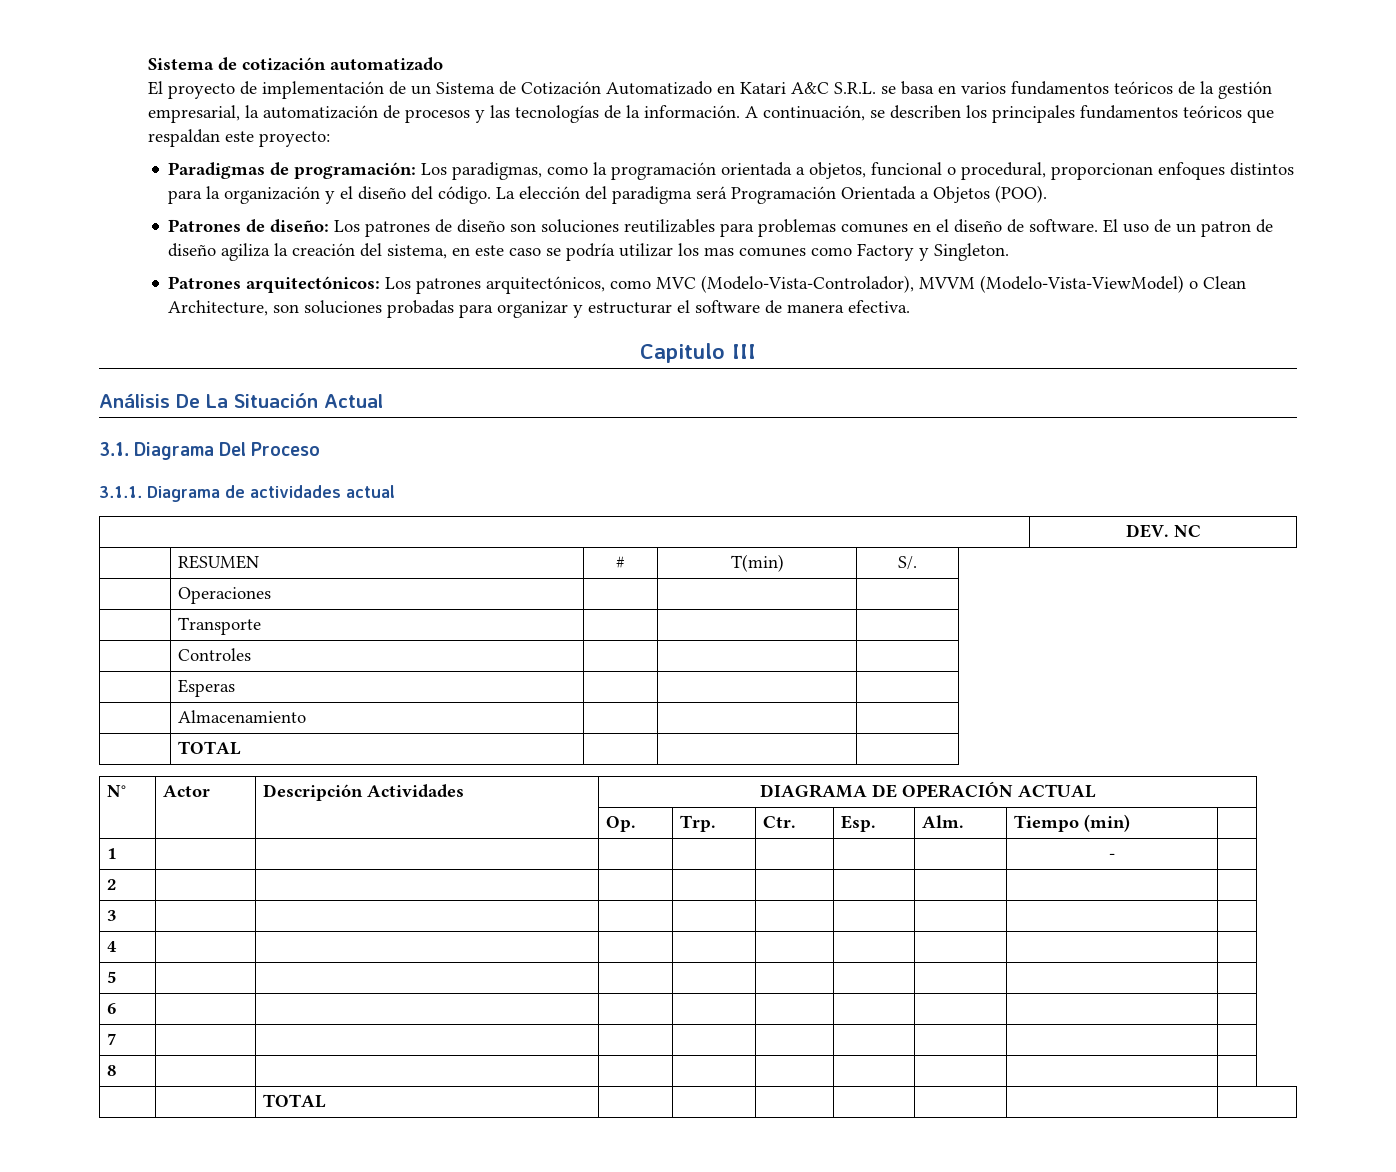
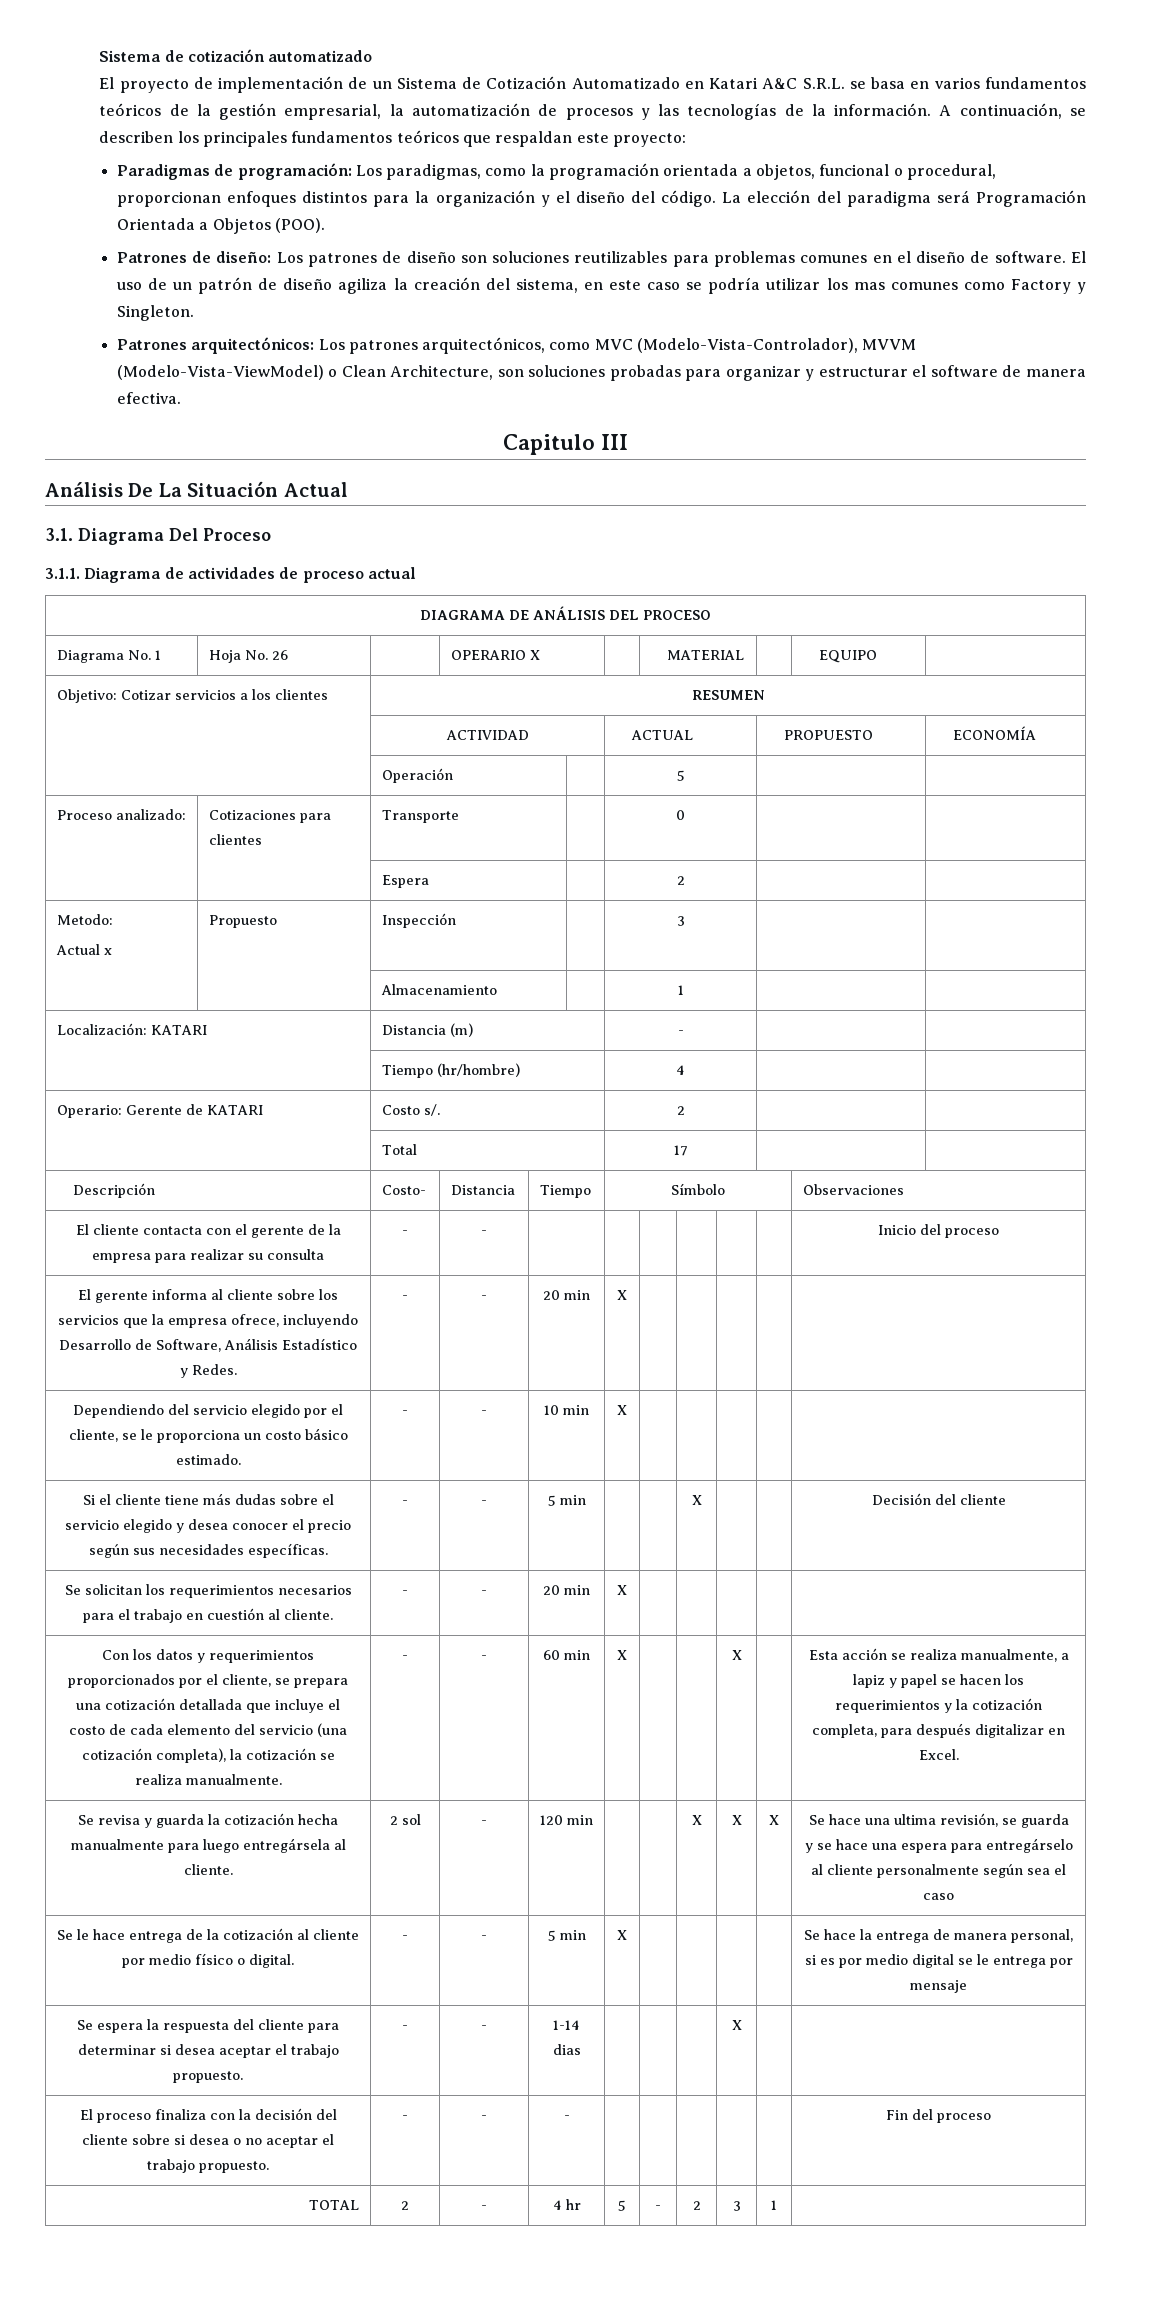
- El uso de un patron de diseño agiliza la creación del sistema, en este caso se podría utilizar los mas comunes como Factory y Singleton.
+ El uso de un patrón de diseño agiliza la creación del sistema, en este caso se podría utilizar los mas comunes como Factory y Singleton.
- 3.1.1. Diagrama de actividades actual
+ 3.1.1. Diagrama de actividades de proceso actual
- | DEV. NC
- | RESUMEN | # | T(min) | S/.
- | Operaciones | | |
- | Transporte | | |
- | Controles | | |
- | Esperas | | |
- | Almacenamiento | | |
- | TOTAL | | |
- N° | Actor | Descripción Actividades | DIAGRAMA DE OPERACIÓN ACTUAL
- | | | Op. | Trp. | Ctr. | Esp. | Alm. | Tiempo (min) |
- 1 | | | | | | | | - |
- 2 | | | | | | | | |
- 3 | | | | | | | | |
- 4 | | | | | | | | |
- 5 | | | | | | | | |
- 6 | | | | | | | | |
- 7 | | | | | | | | |
- 8 | | | | | | | | |
- | | TOTAL | | | | | | |
+ DIAGRAMA DE ANÁLISIS DEL PROCESO
+ Diagrama No. 1 | Hoja No. 26 | | OPERARIO X | | MATERIAL | | EQUIPO |
+ Objetivo: Cotizar servicios a los clientes | RESUMEN
+ | ACTIVIDAD | ACTUAL | PROPUESTO | ECONOMÍA
+ | Operación | | 5 | |
+ Proceso analizado: | Cotizaciones para clientes | Transporte | | 0 | |
+ | | Espera | | 2 | |
+ Metodo:
+ Actual x | Propuesto | Inspección | | 3 | |
+ | | Almacenamiento | | 1 | |
+ Localización: KATARI | Distancia (m) | - | |
+ | Tiempo (hr/hombre) | 4 | |
+ Operario: Gerente de KATARI | Costo s/. | 2 | |
+ | Total | 17 | |
+ Descripción | Costo- | Distancia | Tiempo | Símbolo | Observaciones
+ El cliente contacta con el gerente de la empresa para realizar su consulta | - | - | | | | | | | Inicio del proceso
+ El gerente informa al cliente sobre los servicios que la empresa ofrece, incluyendo Desarrollo de Software, Análisis Estadístico y Redes. | - | - | 20 min | X | | | | |
+ Dependiendo del servicio elegido por el cliente, se le proporciona un costo básico estimado. | - | - | 10 min | X | | | | |
+ Si el cliente tiene más dudas sobre el servicio elegido y desea conocer el precio según sus necesidades específicas. | - | - | 5 min | | | X | | | Decisión del cliente
+ Se solicitan los requerimientos necesarios para el trabajo en cuestión al cliente. | - | - | 20 min | X | | | | |
+ Con los datos y requerimientos proporcionados por el cliente, se prepara una cotización detallada que incluye el costo de cada elemento del servicio (una cotización completa), la cotización se realiza manualmente. | - | - | 60 min | X | | | X | | Esta acción se realiza manualmente, a lapiz y papel se hacen los requerimientos y la cotización completa, para después digitalizar en Excel.
+ Se revisa y guarda la cotización hecha manualmente para luego entregársela al cliente. | 2 sol | - | 120 min | | | X | X | X | Se hace una ultima revisión, se guarda y se hace una espera para entregárselo al cliente personalmente según sea el caso
+ Se le hace entrega de la cotización al cliente por medio físico o digital. | - | - | 5 min | X | | | | | Se hace la entrega de manera personal, si es por medio digital se le entrega por mensaje
+ Se espera la respuesta del cliente para determinar si desea aceptar el trabajo propuesto. | - | - | 1-14 dias | | | | X | |
+ El proceso finaliza con la decisión del cliente sobre si desea o no aceptar el trabajo propuesto. | - | - | - | | | | | | Fin del proceso
+ TOTAL | 2 | - | 4 hr | 5 | - | 2 | 3 | 1 |

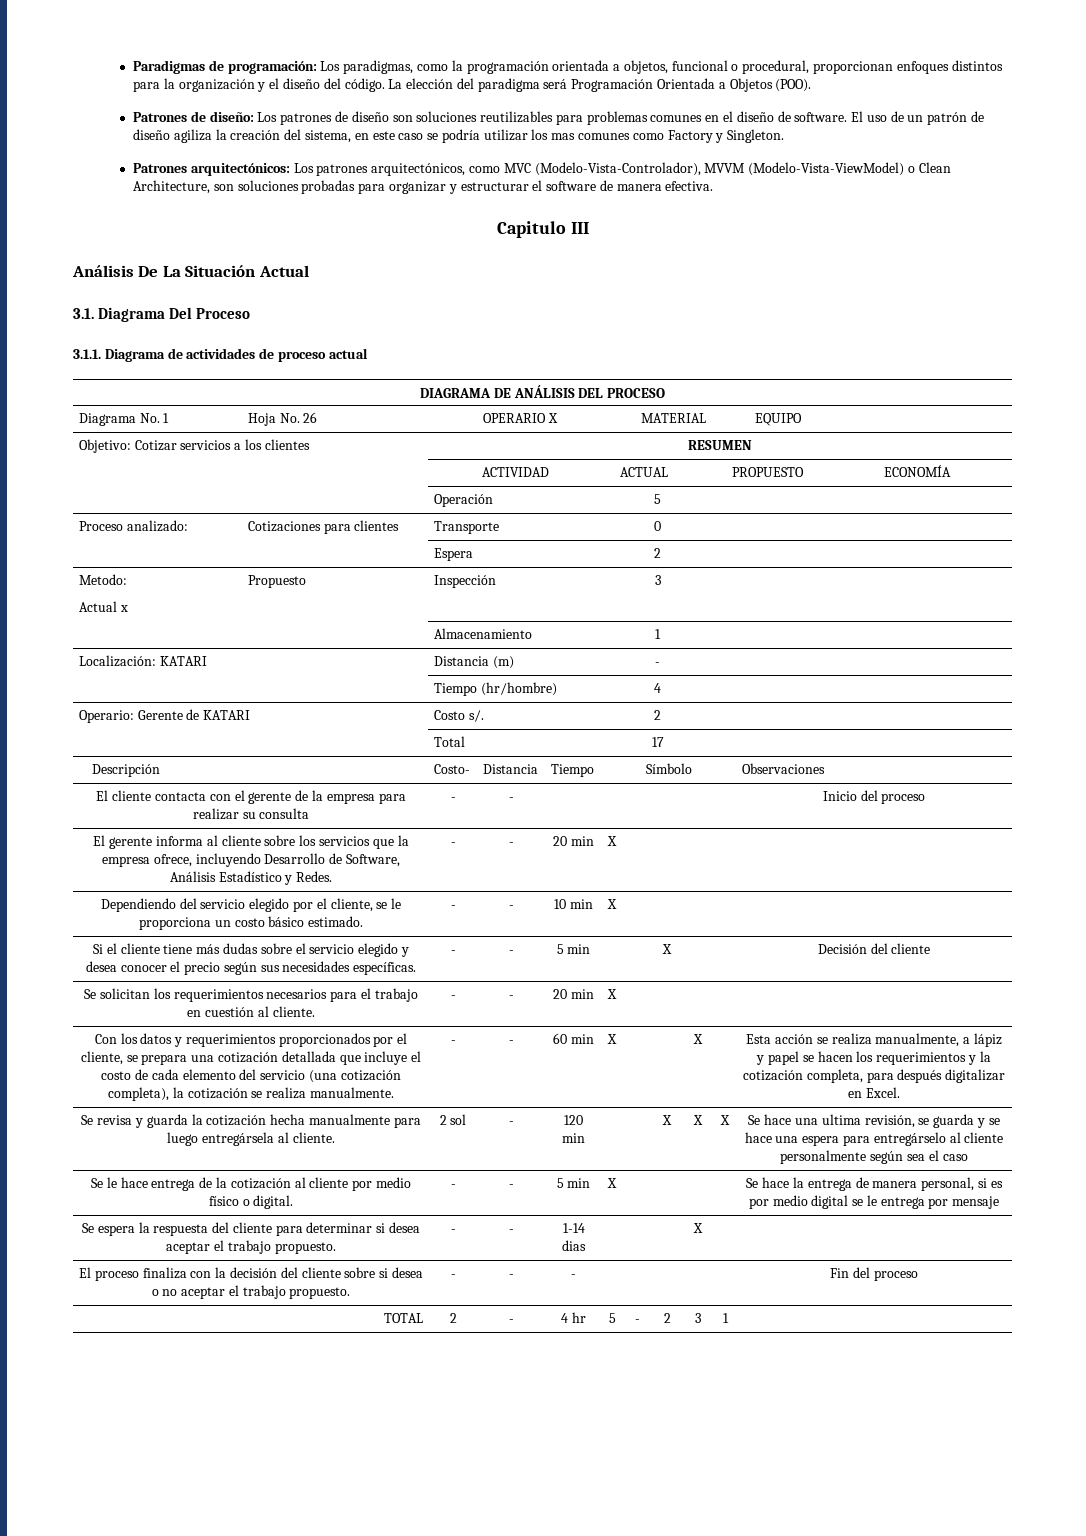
- Sistema de cotización automatizado
- El proyecto de implementación de un Sistema de Cotización Automatizado en Katari A&C S.R.L. se basa en varios fundamentos teóricos de la gestión empresarial, la automatización de procesos y las tecnologías de la información. A continuación, se describen los principales fundamentos teóricos que respaldan este proyecto:
- Esta acción se realiza manualmente, a lapiz y papel se hacen los requerimientos y la cotización completa, para después digitalizar en Excel.
+ Esta acción se realiza manualmente, a lápiz y papel se hacen los requerimientos y la cotización completa, para después digitalizar en Excel.

